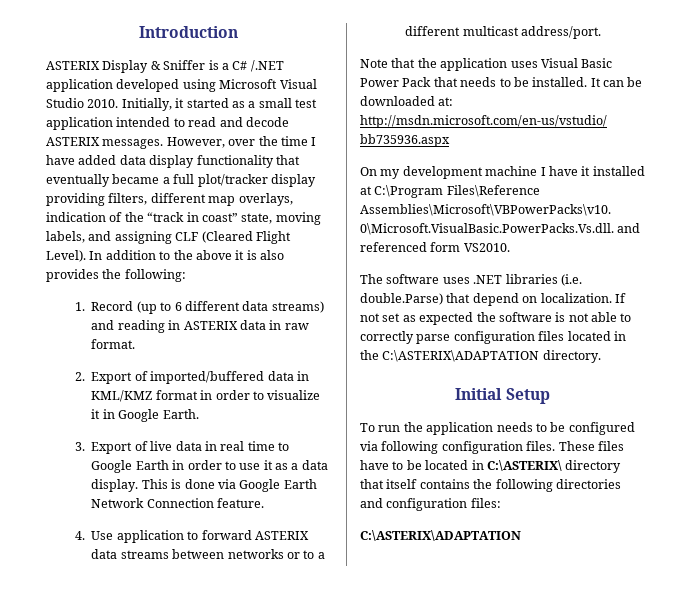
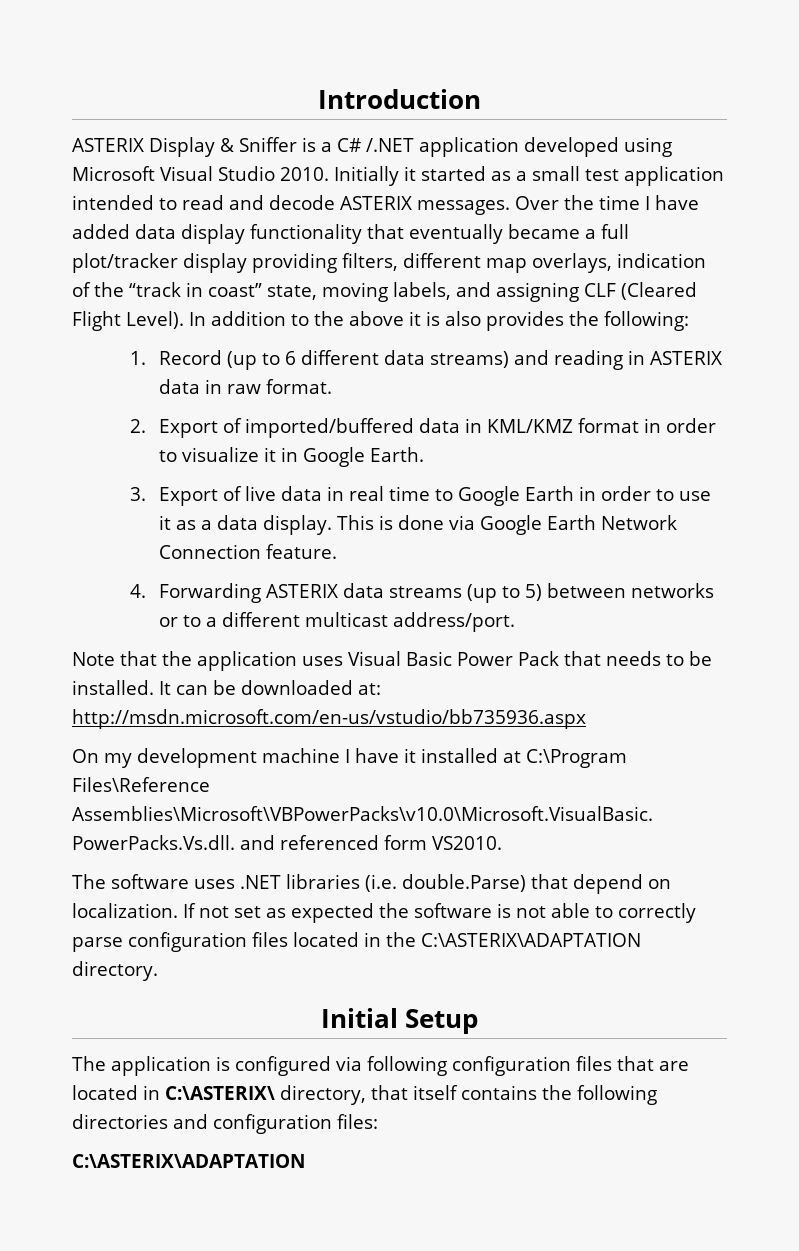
- Initially, it started as a small test application intended to read and decode ASTERIX messages.
+ Initially it started as a small test application intended to read and decode ASTERIX messages.
- However, over the time I have added data display functionality that eventually became a full plot/tracker display providing filters, different map overlays, indication of the “track in coast” state, moving labels, and assigning CLF (Cleared Flight Level).
+ Over the time I have added data display functionality that eventually became a full plot/tracker display providing filters, different map overlays, indication of the “track in coast” state, moving labels, and assigning CLF (Cleared Flight Level).
- 4. Use application to forward ASTERIX data streams between networks or to a different multicast address/port.
+ 4. Forwarding ASTERIX data streams (up to 5) between networks or to a different multicast address/port.
- To run the application needs to be configured via following configuration files. These files have to be located in C:\ASTERIX\ directory that itself contains the following directories and configuration files:
+ The application is configured via following configuration files that are located in C:\ASTERIX\ directory, that itself contains the following directories and configuration files:

